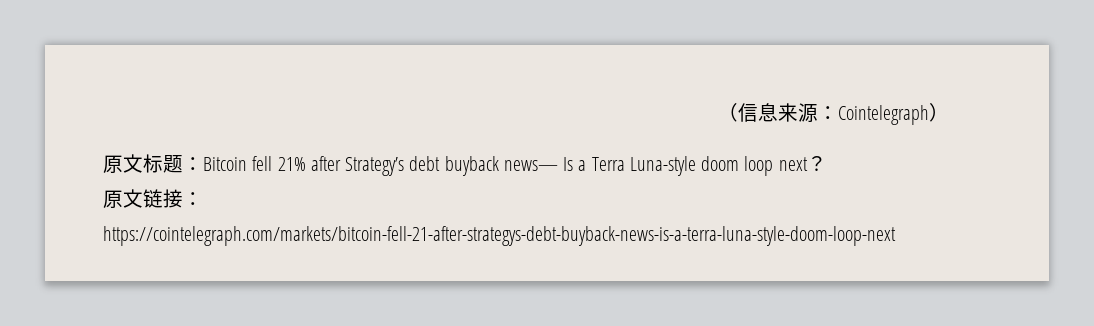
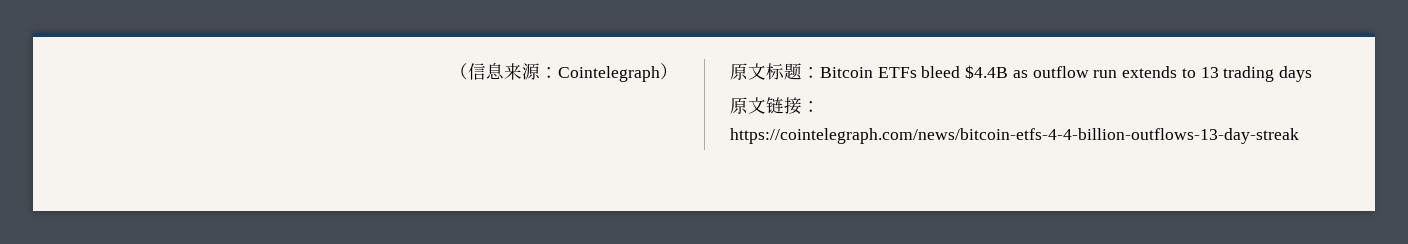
- 原文标题：Bitcoin fell 21% after Strategy’s debt buyback news— Is a Terra Luna-style doom loop next？
+ 原文标题：Bitcoin ETFs bleed $4.4B as outflow run extends to 13 trading days
- 原文链接：https://cointelegraph.com/markets/bitcoin-fell-21-after-strategys-debt-buyback-news-is-a-terra-luna-style-doom-loop-next
+ 原文链接：https://cointelegraph.com/news/bitcoin-etfs-4-4-billion-outflows-13-day-streak

